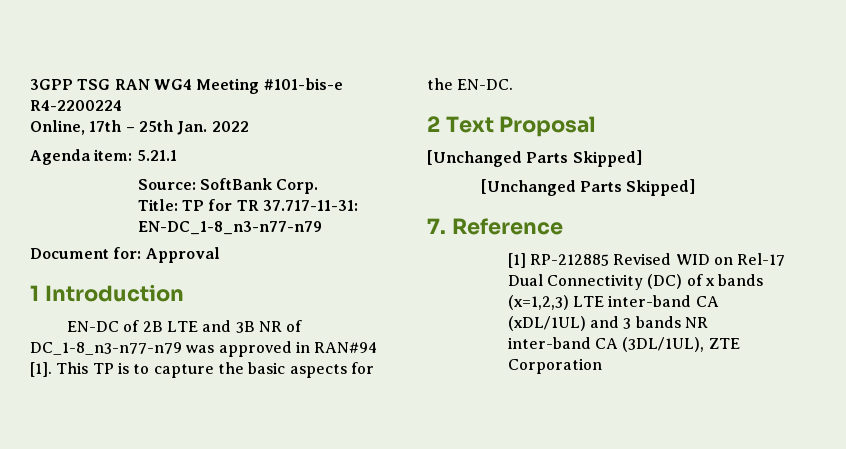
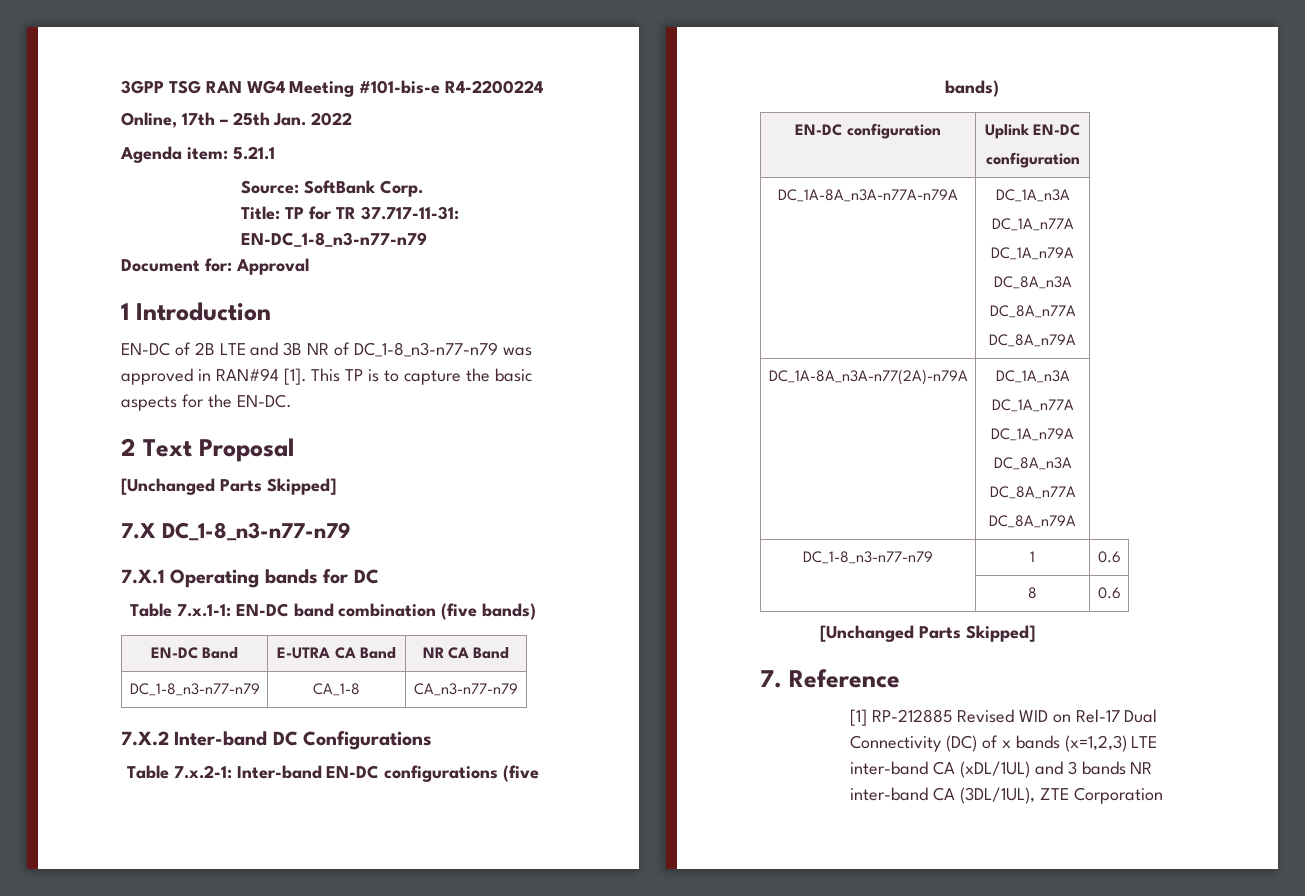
+ 7.X DC_1-8_n3-n77-n79
+ 7.X.1 Operating bands for DC
+ Table 7.x.1-1: EN-DC band combination (five bands)
+ EN-DC Band | E-UTRA CA Band | NR CA Band
+ DC_1-8_n3-n77-n79 | CA_1-8 | CA_n3-n77-n79
+ 7.X.2 Inter-band DC Configurations
+ Table 7.x.2-1: Inter-band EN-DC configurations (five bands)
+ EN-DC configuration | Uplink EN-DC
+ configuration
+ DC_1A-8A_n3A-n77A-n79A | DC_1A_n3A
+ DC_1A_n77A
+ DC_1A_n79A
+ DC_8A_n3A
+ DC_8A_n77A
+ DC_8A_n79A
+ DC_1A-8A_n3A-n77(2A)-n79A | DC_1A_n3A
+ DC_1A_n77A
+ DC_1A_n79A
+ DC_8A_n3A
+ DC_8A_n77A
+ DC_8A_n79A
+ DC_1-8_n3-n77-n79 | 1 | 0.6
+ | 8 | 0.6

